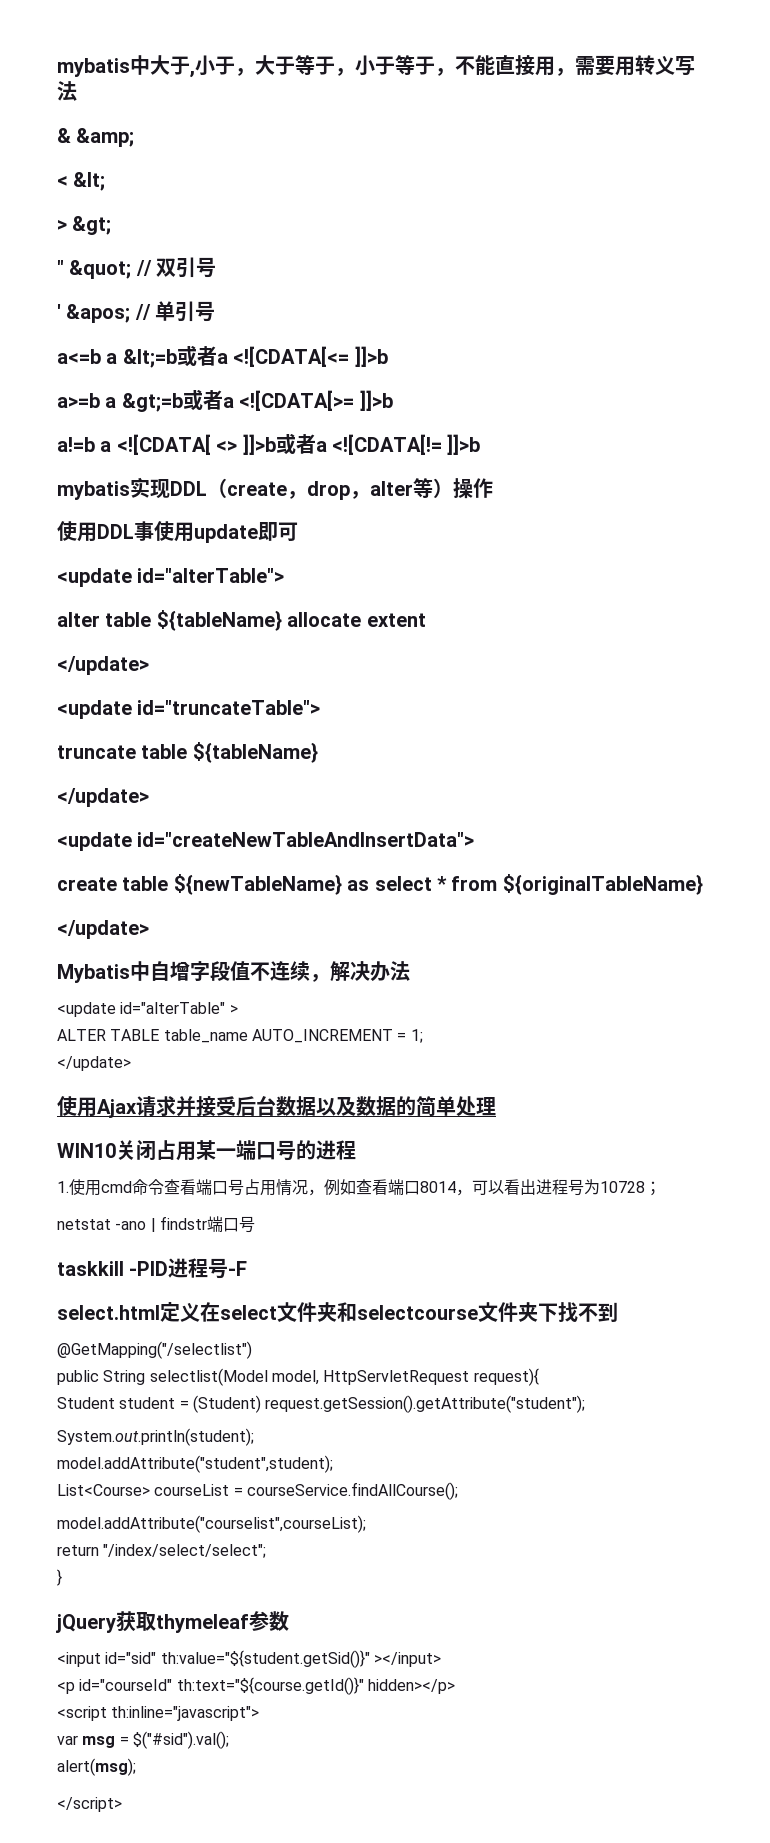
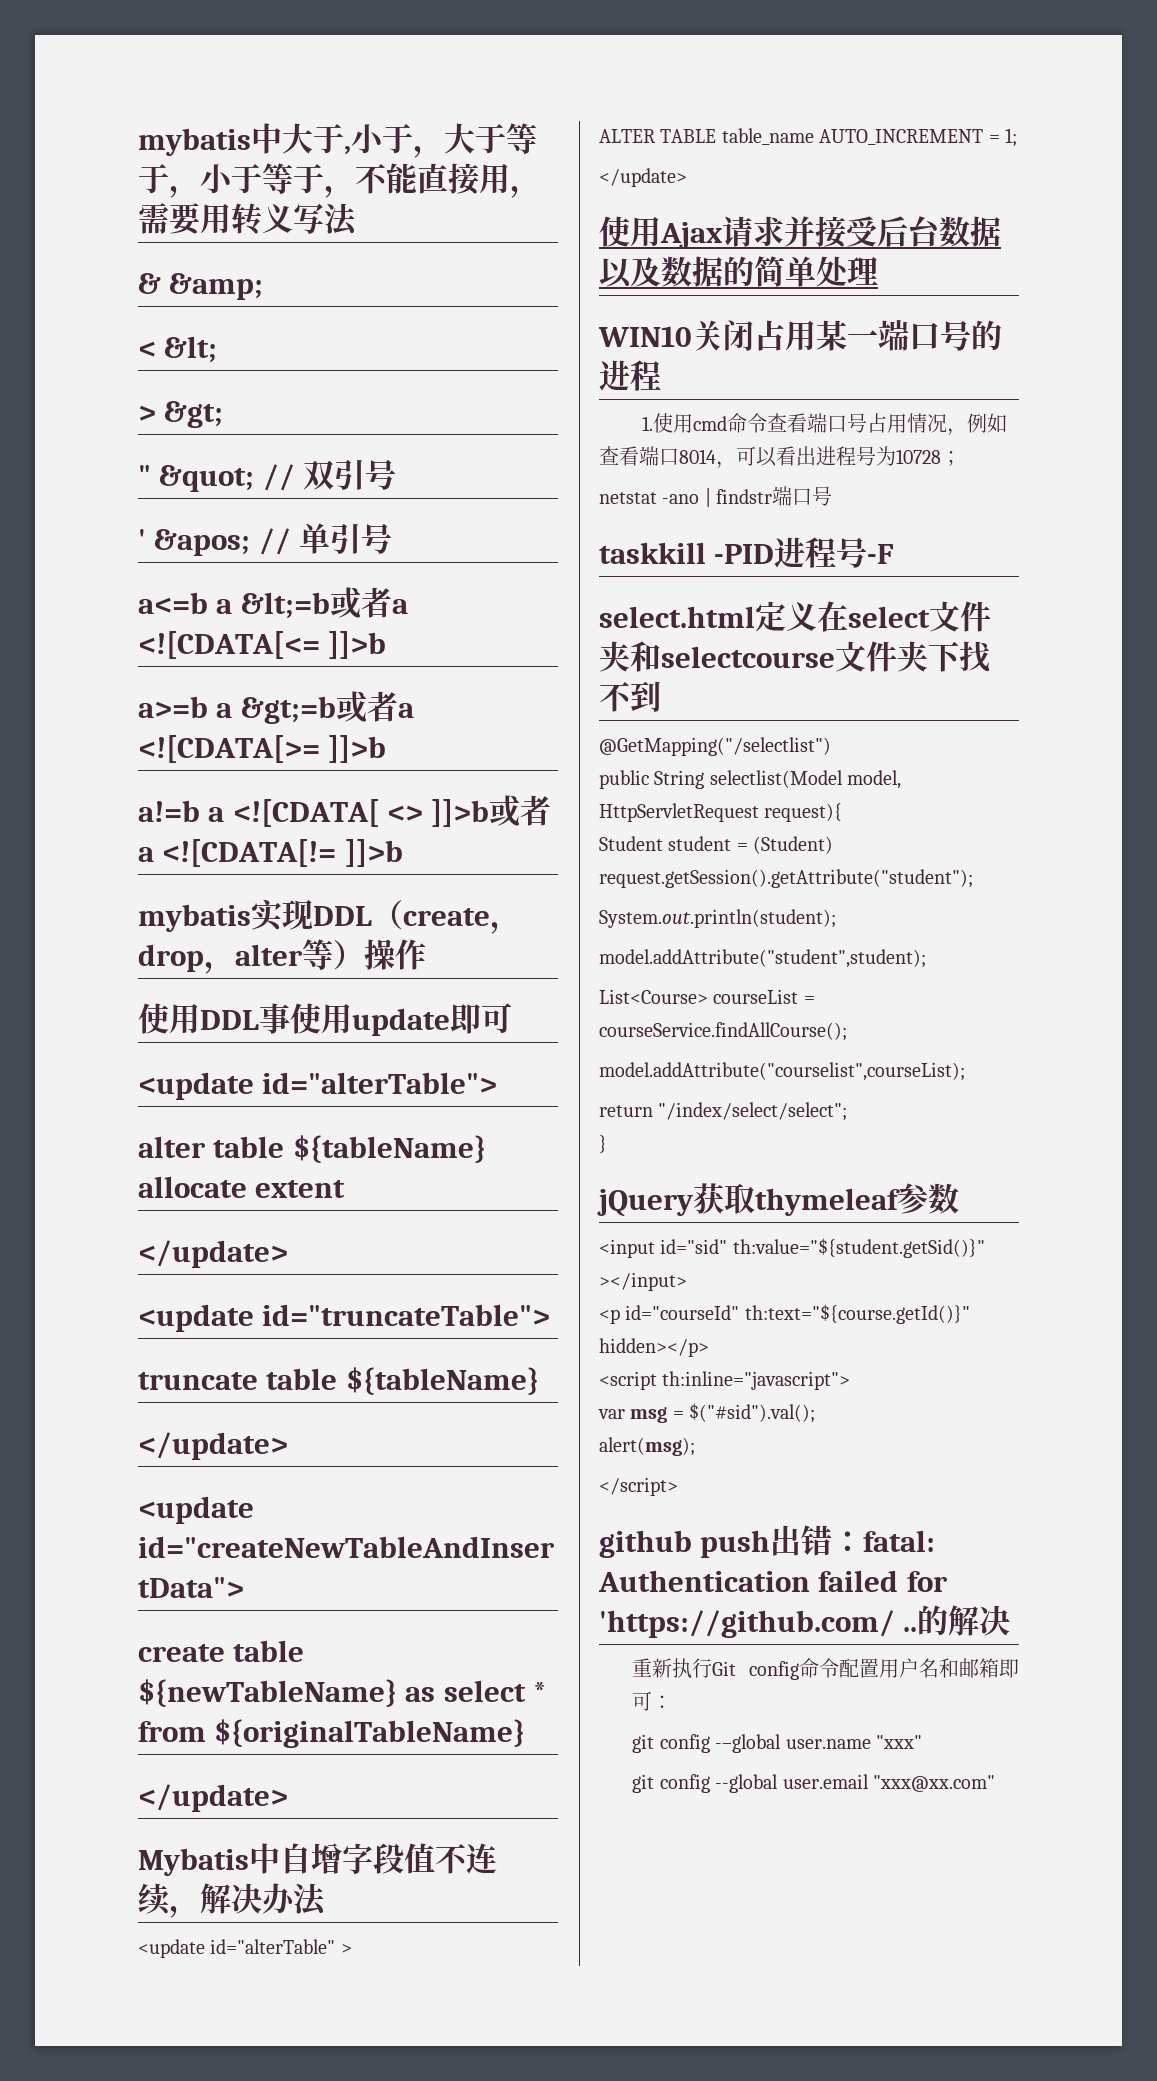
+ github push出错：fatal: Authentication failed for 'https://github.com/ ..的解决
+ 重新执行Git config命令配置用户名和邮箱即可：
+ git config -–global user.name "xxx"
+ git config --global user.email "xxx@xx.com"

